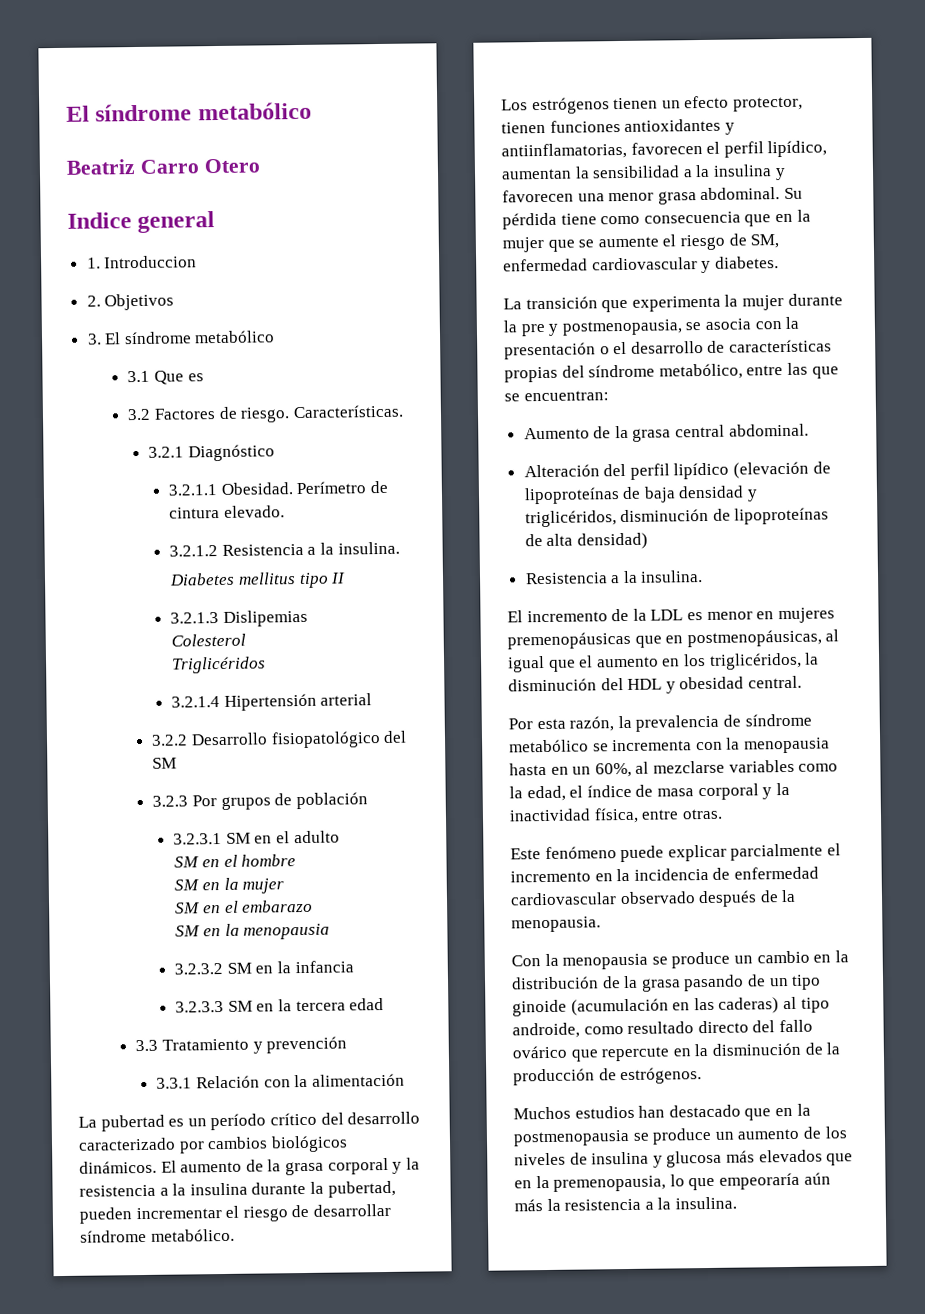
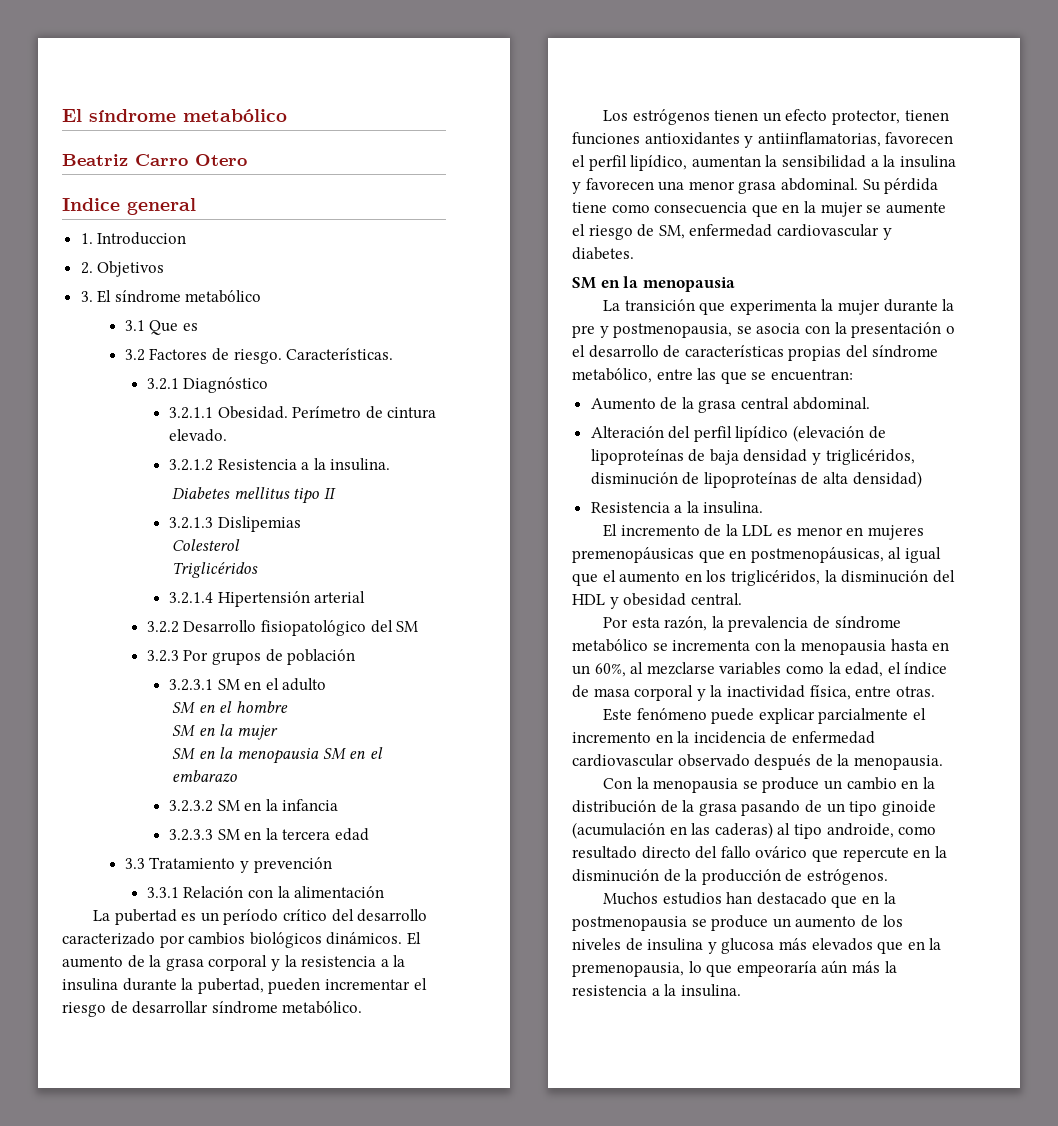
- SM en el embarazo
- SM en la menopausia
+ SM en la menopausia SM en el embarazo
- Su pérdida tiene como consecuencia que en la mujer que se aumente el riesgo de SM, enfermedad cardiovascular y diabetes.
+ Su pérdida tiene como consecuencia que en la mujer se aumente el riesgo de SM, enfermedad cardiovascular y diabetes.
+ SM en la menopausia

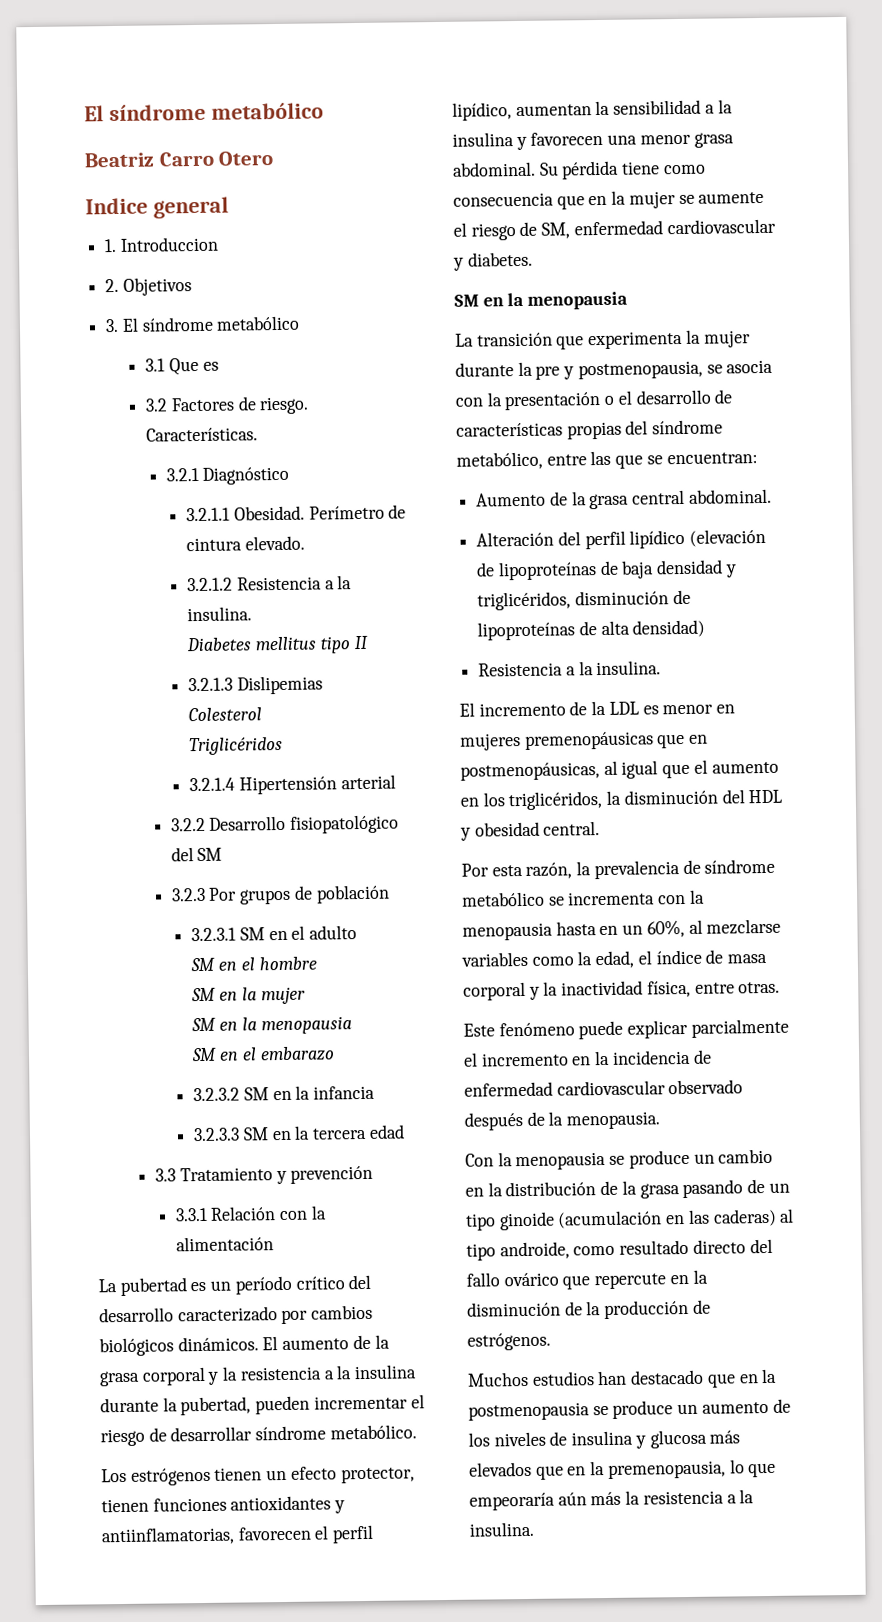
  SM en la mujer
- SM en la menopausia SM en el embarazo
+ SM en la menopausia
+ SM en el embarazo

